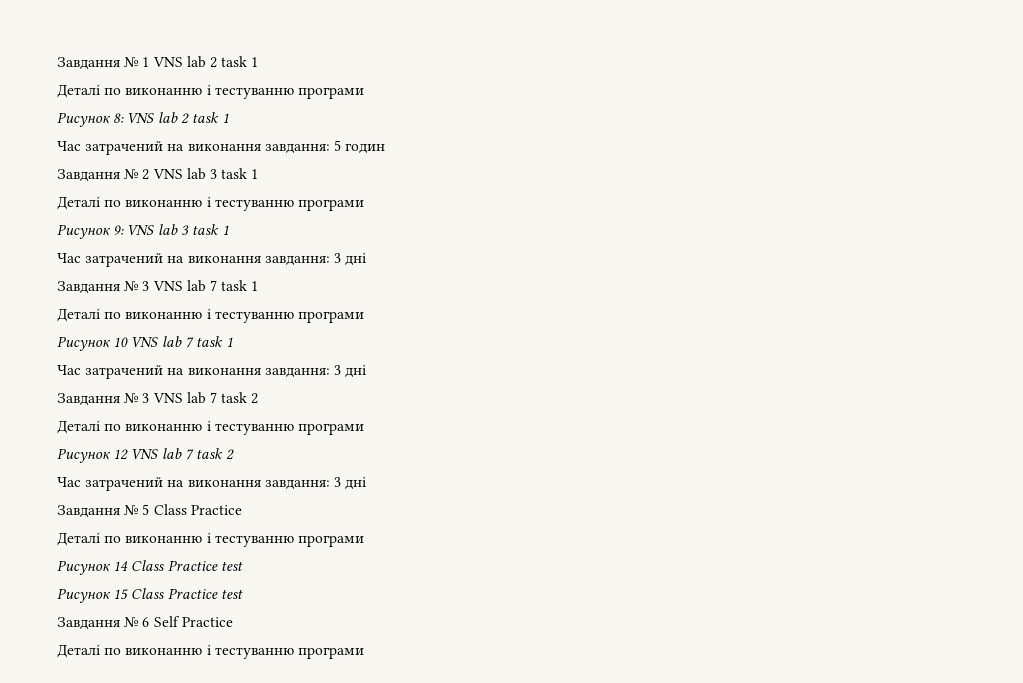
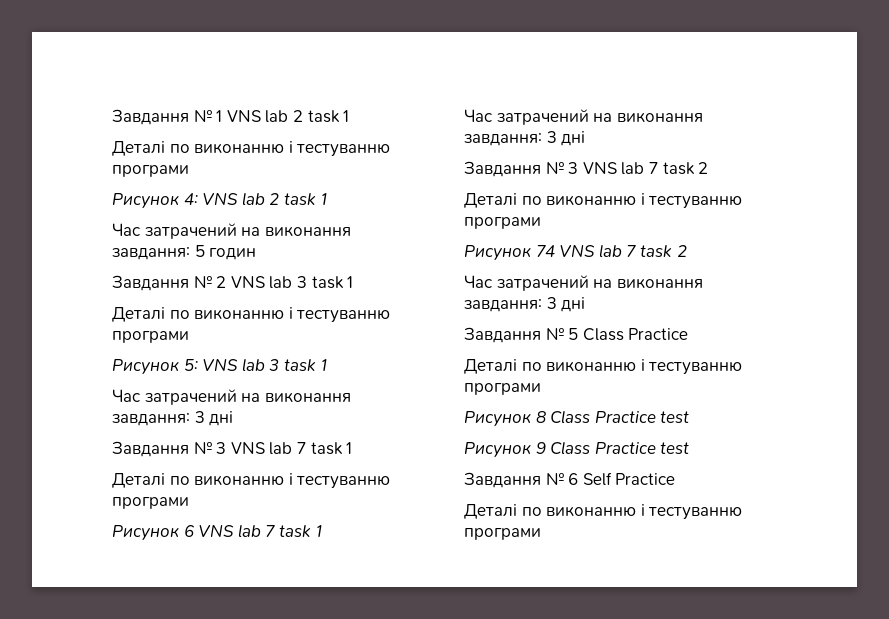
- Рисунок 8: VNS lab 2 task 1
+ Рисунок 4: VNS lab 2 task 1
- Рисунок 9: VNS lab 3 task 1
+ Рисунок 5: VNS lab 3 task 1
- Рисунок 10 VNS lab 7 task 1
+ Рисунок 6 VNS lab 7 task 1
- Рисунок 12 VNS lab 7 task 2
+ Рисунок 74 VNS lab 7 task 2
- Рисунок 14 Class Practice test
+ Рисунок 8 Class Practice test
- Рисунок 15 Class Practice test
+ Рисунок 9 Class Practice test

